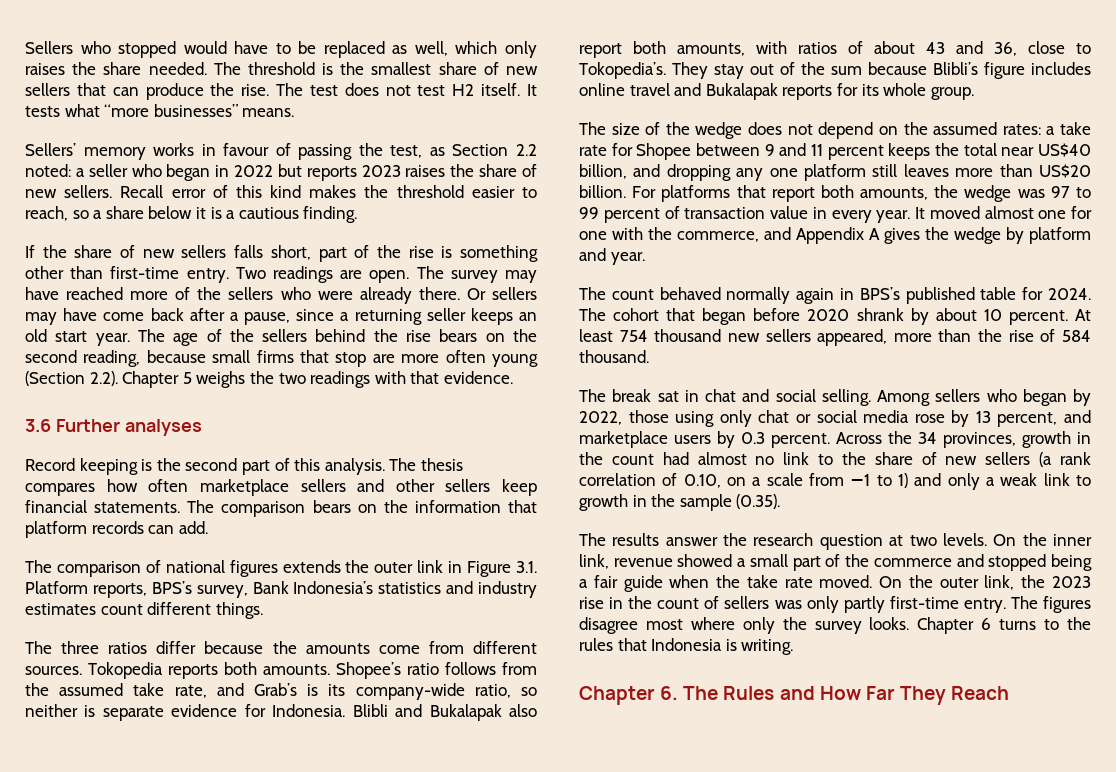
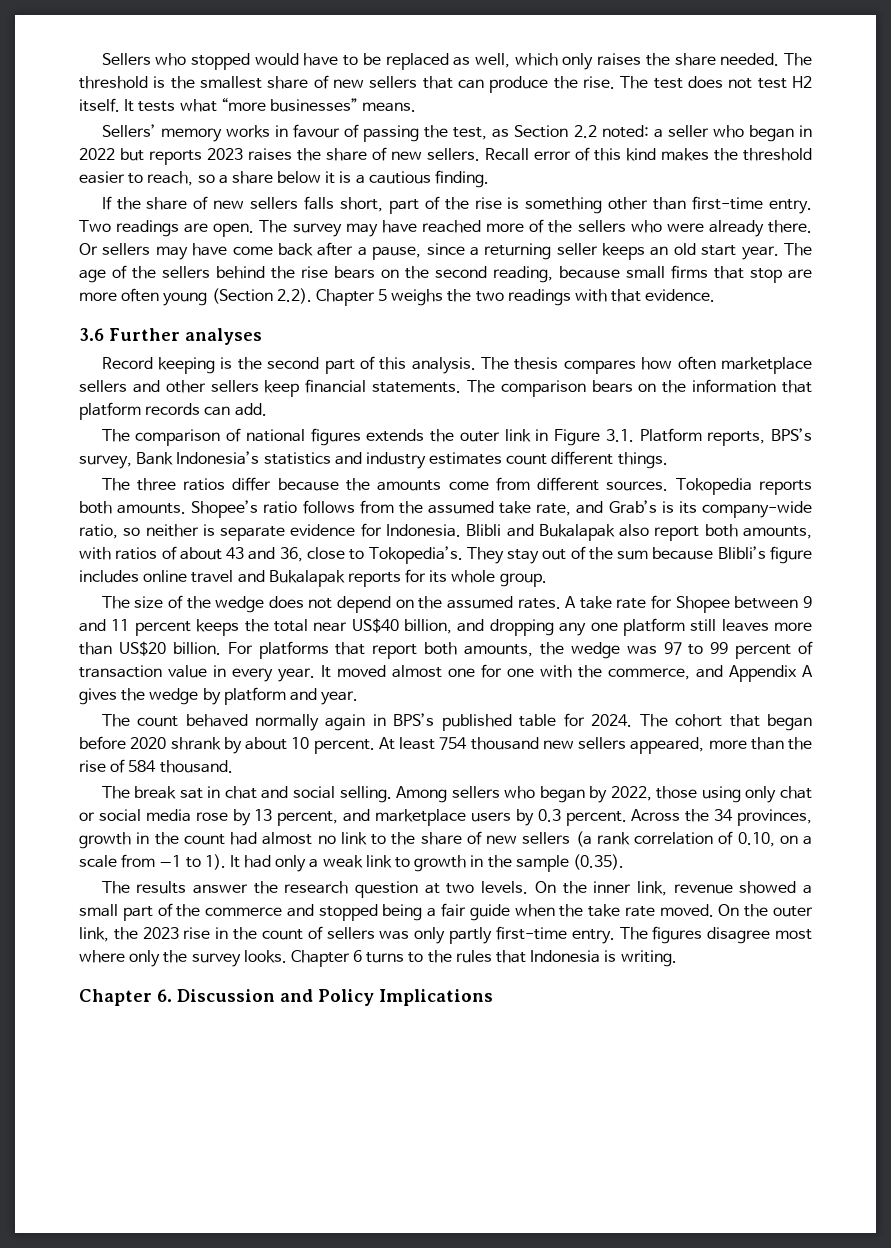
- The size of the wedge does not depend on the assumed rates: a take rate for Shopee between 9 and 11 percent keeps the total near US$40 billion, and dropping any one platform still leaves more than US$20 billion.
+ The size of the wedge does not depend on the assumed rates. A take rate for Shopee between 9 and 11 percent keeps the total near US$40 billion, and dropping any one platform still leaves more than US$20 billion.
- Across the 34 provinces, growth in the count had almost no link to the share of new sellers (a rank correlation of 0.10, on a scale from −1 to 1) and only a weak link to growth in the sample (0.35).
+ Across the 34 provinces, growth in the count had almost no link to the share of new sellers (a rank correlation of 0.10, on a scale from −1 to 1). It had only a weak link to growth in the sample (0.35).
- Chapter 6. The Rules and How Far They Reach
+ Chapter 6. Discussion and Policy Implications

